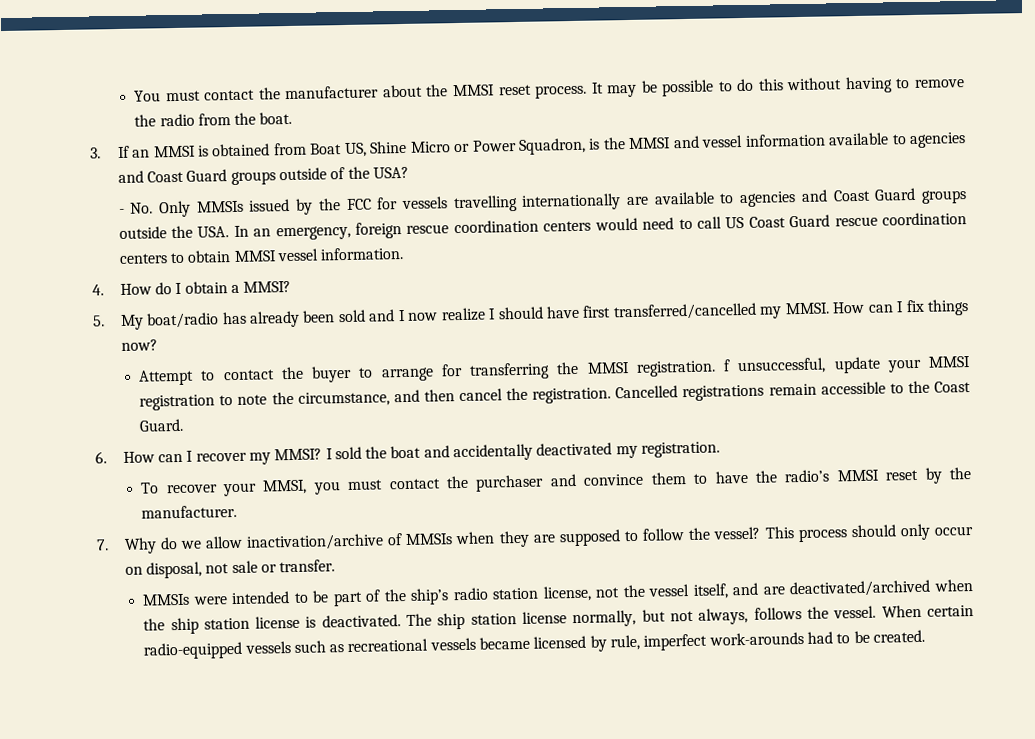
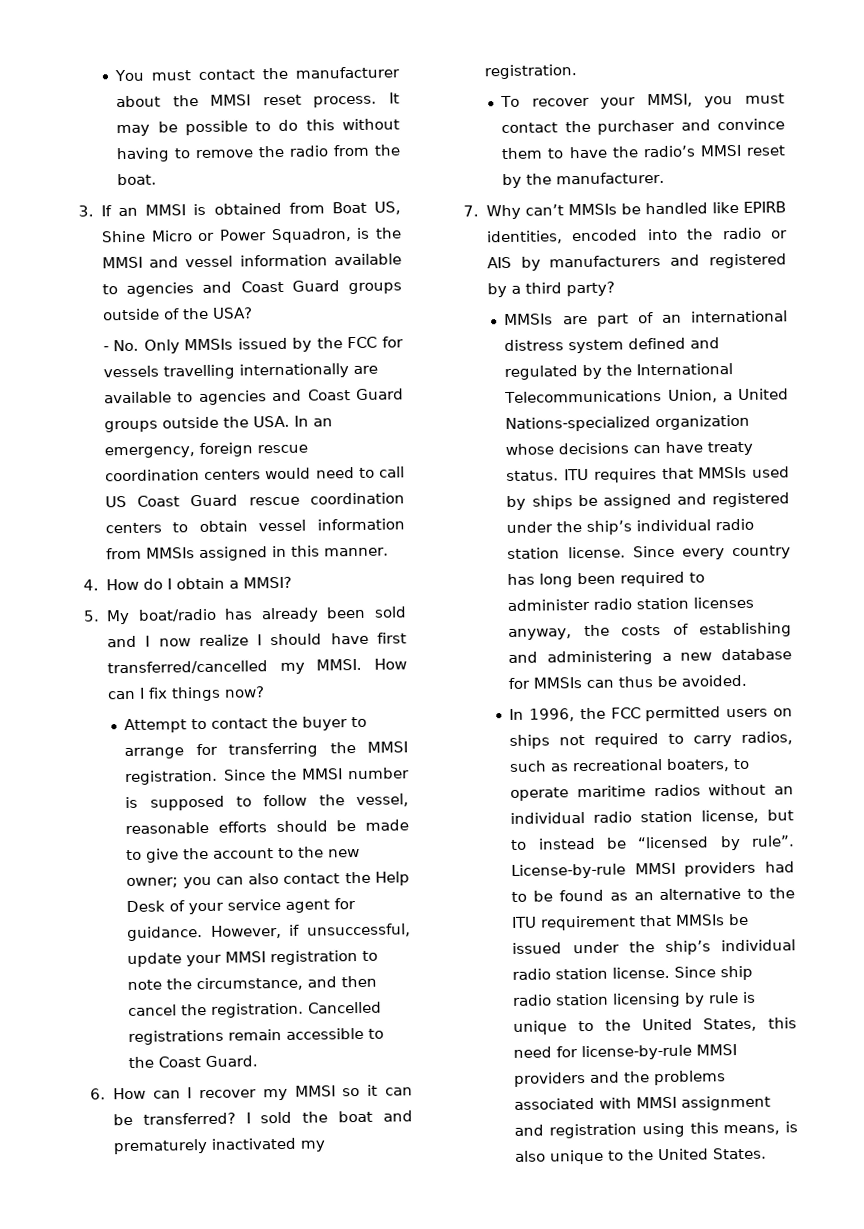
- - No. Only MMSIs issued by the FCC for vessels travelling internationally are available to agencies and Coast Guard groups outside the USA. In an emergency, foreign rescue coordination centers would need to call US Coast Guard rescue coordination centers to obtain MMSI vessel information.
+ - No. Only MMSIs issued by the FCC for vessels travelling internationally are available to agencies and Coast Guard groups outside the USA. In an emergency, foreign rescue coordination centers would need to call US Coast Guard rescue coordination centers to obtain vessel information from MMSIs assigned in this manner.
- Attempt to contact the buyer to arrange for transferring the MMSI registration. f unsuccessful, update your MMSI registration to note the circumstance, and then cancel the registration.
+ Attempt to contact the buyer to arrange for transferring the MMSI registration. Since the MMSI number is supposed to follow the vessel, reasonable efforts should be made to give the account to the new owner; you can also contact the Help Desk of your service agent for guidance. However, if unsuccessful, update your MMSI registration to note the circumstance, and then cancel the registration.
- 6. How can I recover my MMSI?
+ 6. How can I recover my MMSI so it can be transferred?
- I sold the boat and accidentally deactivated my registration.
+ I sold the boat and prematurely inactivated my registration.
- 7. Why do we allow inactivation/archive of MMSIs when they are supposed to follow the vessel? This process should only occur on disposal, not sale or transfer.
- MMSIs were intended to be part of the ship’s radio station license, not the vessel itself, and are deactivated/archived when the ship station license is deactivated. The ship station license normally, but not always, follows the vessel. When certain radio-equipped vessels such as recreational vessels became licensed by rule, imperfect work-arounds had to be created.
+ 7. Why can’t MMSIs be handled like EPIRB identities, encoded into the radio or AIS by manufacturers and registered by a third party?
+ MMSIs are part of an international distress system defined and regulated by the International Telecommunications Union, a United Nations-specialized organization whose decisions can have treaty status. ITU requires that MMSIs used by ships be assigned and registered under the ship’s individual radio station license. Since every country has long been required to administer radio station licenses anyway, the costs of establishing and administering a new database for MMSIs can thus be avoided.
+ In 1996, the FCC permitted users on ships not required to carry radios, such as recreational boaters, to operate maritime radios without an individual radio station license, but to instead be “licensed by rule”. License-by-rule MMSI providers had to be found as an alternative to the ITU requirement that MMSIs be issued under the ship’s individual radio station license. Since ship radio station licensing by rule is unique to the United States, this need for license-by-rule MMSI providers and the problems associated with MMSI assignment and registration using this means, is also unique to the United States.

